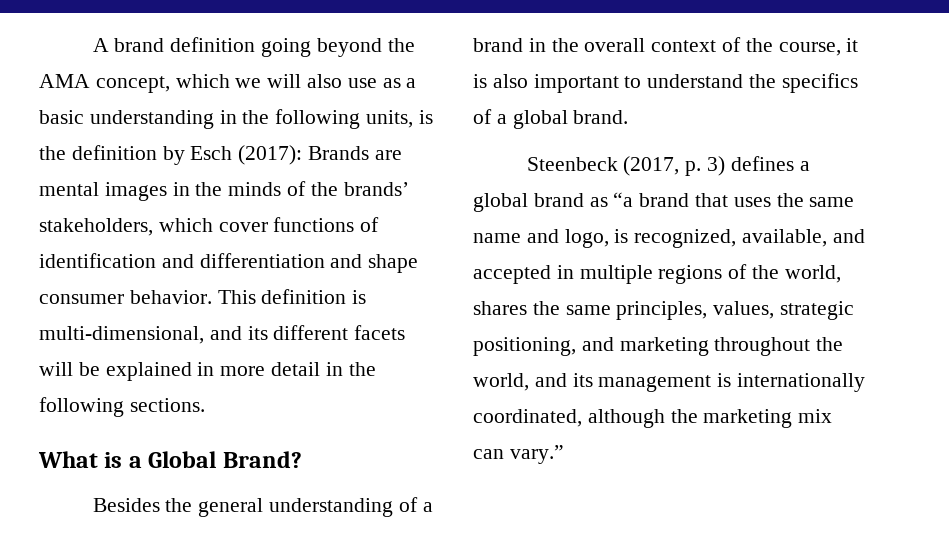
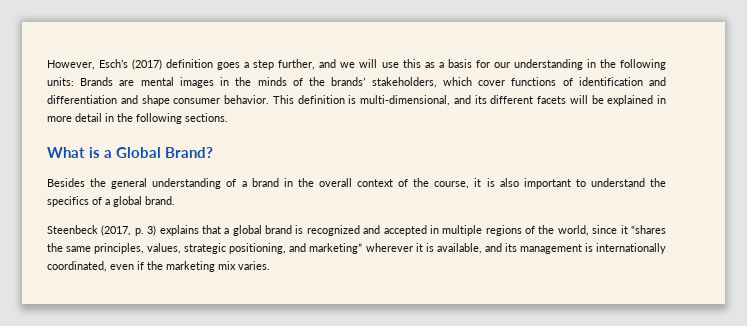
- A brand definition going beyond the AMA concept, which we will also use as a basic understanding in the following units, is the definition by Esch (2017): Brands are mental images in the minds of the brands’ stakeholders, which cover functions of identification and differentiation and shape consumer behavior.
+ However, Esch’s (2017) definition goes a step further, and we will use this as a basis for our understanding in the following units: Brands are mental images in the minds of the brands’ stakeholders, which cover functions of identification and differentiation and shape consumer behavior.
- Steenbeck (2017, p. 3) defines a global brand as “a brand that uses the same name and logo, is recognized, available, and accepted in multiple regions of the world, shares the same principles, values, strategic positioning, and marketing throughout the world, and its management is internationally coordinated, although the marketing mix can vary.”
+ Steenbeck (2017, p. 3) explains that a global brand is recognized and accepted in multiple regions of the world, since it “shares the same principles, values, strategic positioning, and marketing” wherever it is available, and its management is internationally coordinated, even if the marketing mix varies.

